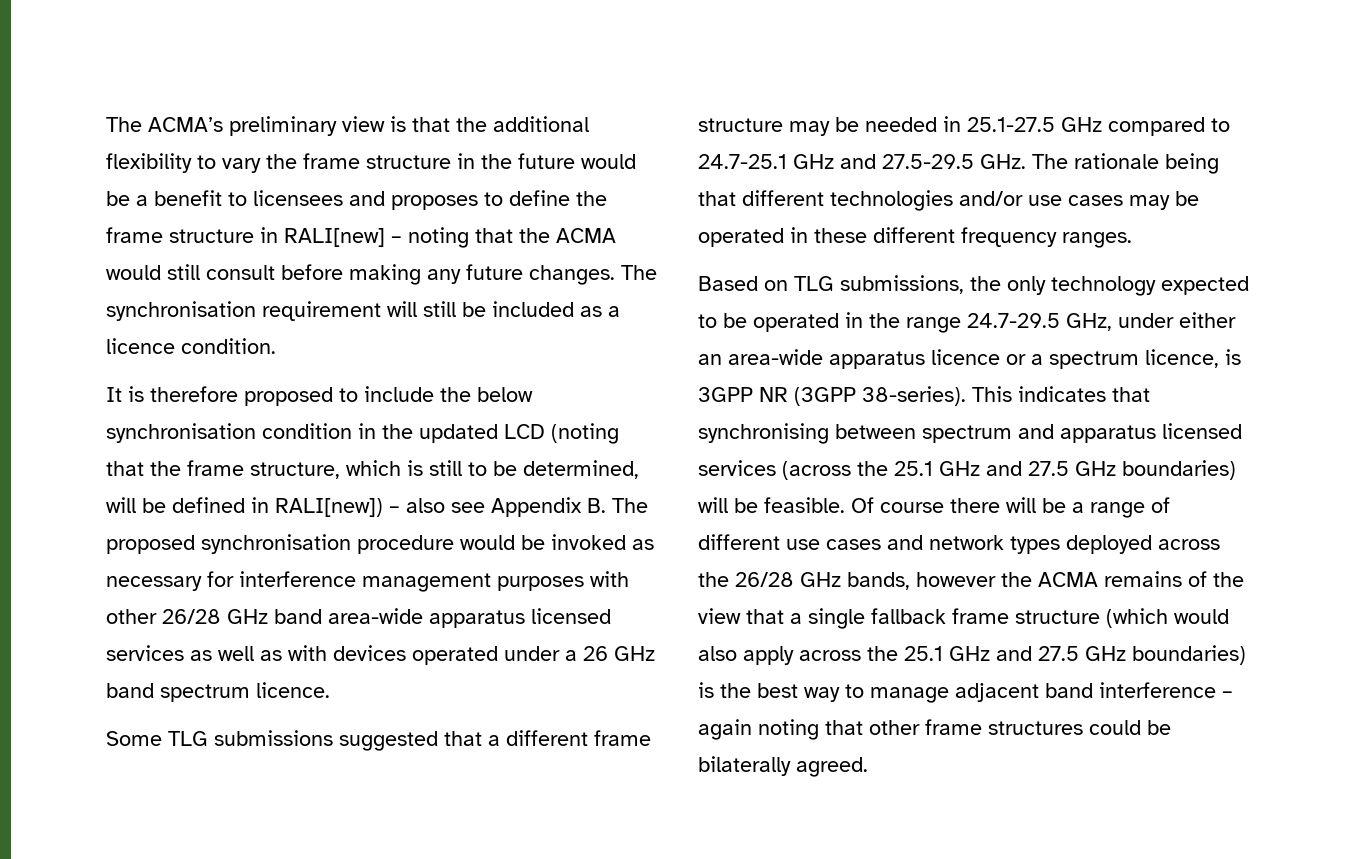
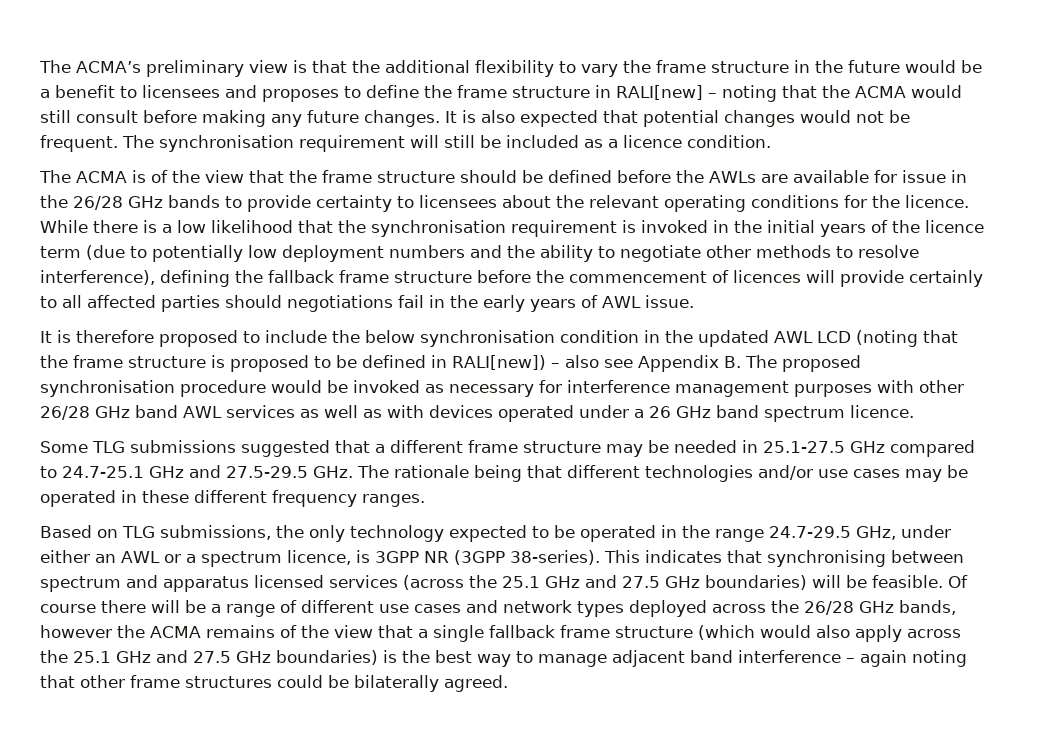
+ It is also expected that potential changes would not be frequent.
+ The ACMA is of the view that the frame structure should be defined before the AWLs are available for issue in the 26/28 GHz bands to provide certainty to licensees about the relevant operating conditions for the licence. While there is a low likelihood that the synchronisation requirement is invoked in the initial years of the licence term (due to potentially low deployment numbers and the ability to negotiate other methods to resolve interference), defining the fallback frame structure before the commencement of licences will provide certainly to all affected parties should negotiations fail in the early years of AWL issue.
- It is therefore proposed to include the below synchronisation condition in the updated LCD (noting that the frame structure, which is still to be determined, will be defined in RALI[new]) – also see Appendix B. The proposed synchronisation procedure would be invoked as necessary for interference management purposes with other 26/28 GHz band area-wide apparatus licensed services as well as with devices operated under a 26 GHz band spectrum licence.
+ It is therefore proposed to include the below synchronisation condition in the updated AWL LCD (noting that the frame structure is proposed to be defined in RALI[new]) – also see Appendix B. The proposed synchronisation procedure would be invoked as necessary for interference management purposes with other 26/28 GHz band AWL services as well as with devices operated under a 26 GHz band spectrum licence.
- Based on TLG submissions, the only technology expected to be operated in the range 24.7-29.5 GHz, under either an area-wide apparatus licence or a spectrum licence, is 3GPP NR (3GPP 38-series).
+ Based on TLG submissions, the only technology expected to be operated in the range 24.7-29.5 GHz, under either an AWL or a spectrum licence, is 3GPP NR (3GPP 38-series).

